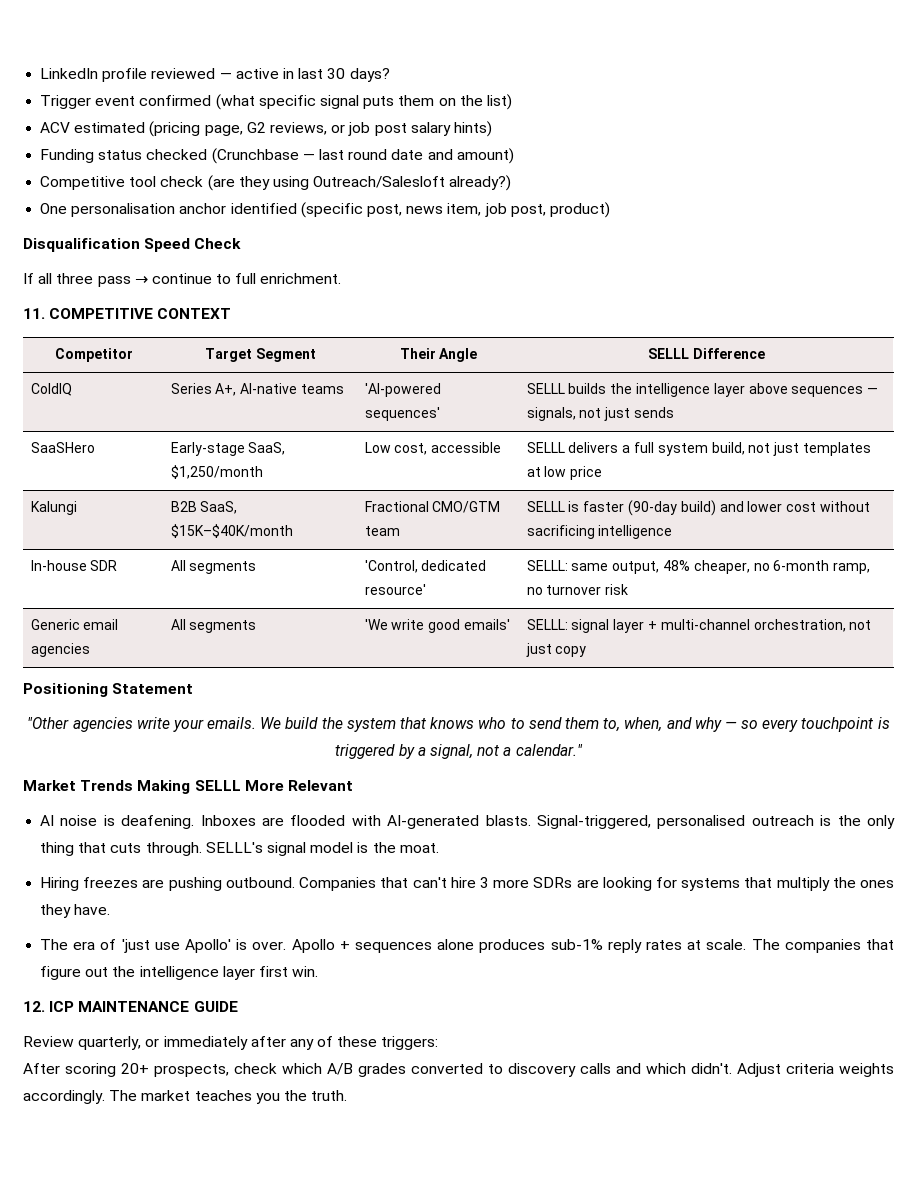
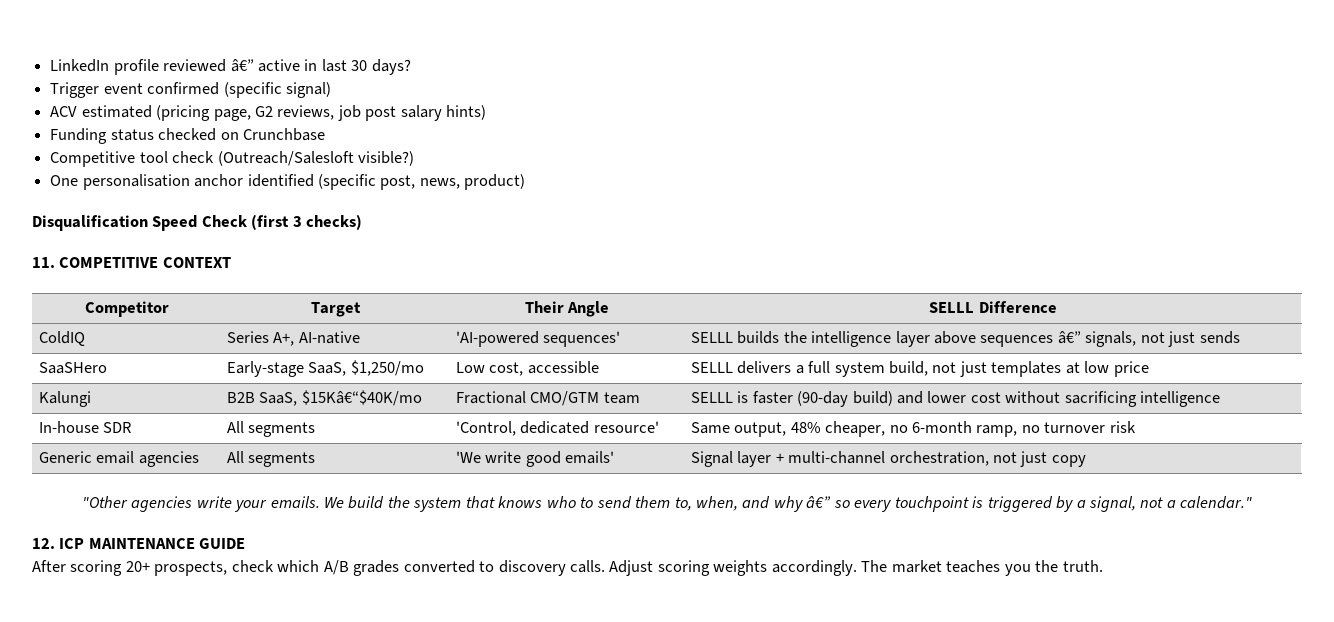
- LinkedIn profile reviewed — active in last 30 days?
+ LinkedIn profile reviewed â€” active in last 30 days?
- Trigger event confirmed (what specific signal puts them on the list)
+ Trigger event confirmed (specific signal)
- ACV estimated (pricing page, G2 reviews, or job post salary hints)
+ ACV estimated (pricing page, G2 reviews, job post salary hints)
- Funding status checked (Crunchbase — last round date and amount)
- Competitive tool check (are they using Outreach/Salesloft already?)
+ Funding status checked on Crunchbase
+ Competitive tool check (Outreach/Salesloft visible?)
- One personalisation anchor identified (specific post, news item, job post, product)
+ One personalisation anchor identified (specific post, news, product)
- Disqualification Speed Check
- If all three pass → continue to full enrichment.
+ Disqualification Speed Check (first 3 checks)
- Competitor | Target Segment | Their Angle | SELLL Difference
+ Competitor | Target | Their Angle | SELLL Difference
- ColdIQ | Series A+, AI-native teams | 'AI-powered sequences' | SELLL builds the intelligence layer above sequences — signals, not just sends
+ ColdIQ | Series A+, AI-native | 'AI-powered sequences' | SELLL builds the intelligence layer above sequences â€” signals, not just sends
- SaaSHero | Early-stage SaaS, $1,250/month | Low cost, accessible | SELLL delivers a full system build, not just templates at low price
+ SaaSHero | Early-stage SaaS, $1,250/mo | Low cost, accessible | SELLL delivers a full system build, not just templates at low price
- Kalungi | B2B SaaS, $15K–$40K/month | Fractional CMO/GTM team | SELLL is faster (90-day build) and lower cost without sacrificing intelligence
+ Kalungi | B2B SaaS, $15Kâ€“$40K/mo | Fractional CMO/GTM team | SELLL is faster (90-day build) and lower cost without sacrificing intelligence
- In-house SDR | All segments | 'Control, dedicated resource' | SELLL: same output, 48% cheaper, no 6-month ramp, no turnover risk
+ In-house SDR | All segments | 'Control, dedicated resource' | Same output, 48% cheaper, no 6-month ramp, no turnover risk
- Generic email agencies | All segments | 'We write good emails' | SELLL: signal layer + multi-channel orchestration, not just copy
+ Generic email agencies | All segments | 'We write good emails' | Signal layer + multi-channel orchestration, not just copy
- Positioning Statement
- We build the system that knows who to send them to, when, and why — so every touchpoint is triggered by a signal, not a calendar."
+ We build the system that knows who to send them to, when, and why â€” so every touchpoint is triggered by a signal, not a calendar."
- Market Trends Making SELLL More Relevant
- AI noise is deafening. Inboxes are flooded with AI-generated blasts. Signal-triggered, personalised outreach is the only thing that cuts through. SELLL's signal model is the moat.
- Hiring freezes are pushing outbound. Companies that can't hire 3 more SDRs are looking for systems that multiply the ones they have.
- The era of 'just use Apollo' is over. Apollo + sequences alone produces sub-1% reply rates at scale. The companies that figure out the intelligence layer first win.
  12. ICP MAINTENANCE GUIDE
- Review quarterly, or immediately after any of these triggers:
- After scoring 20+ prospects, check which A/B grades converted to discovery calls and which didn't. Adjust criteria weights accordingly.
+ After scoring 20+ prospects, check which A/B grades converted to discovery calls. Adjust scoring weights accordingly.

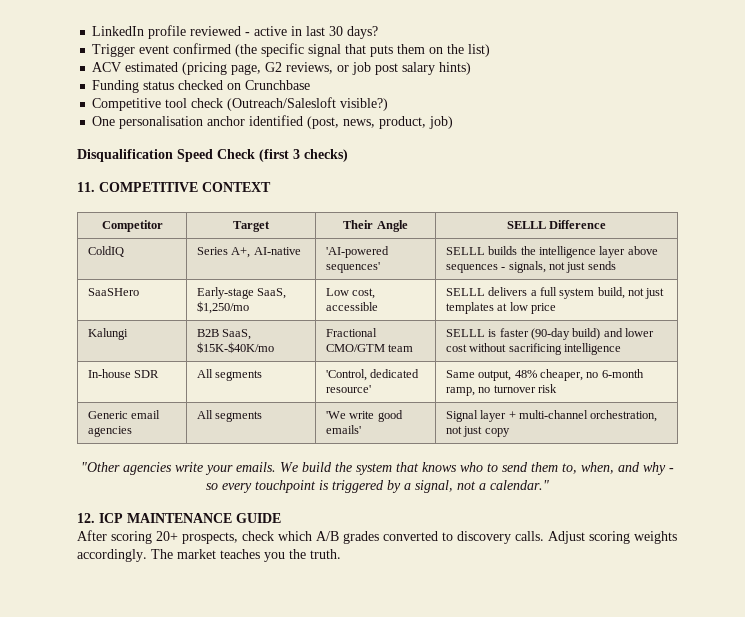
- LinkedIn profile reviewed â€” active in last 30 days?
+ LinkedIn profile reviewed - active in last 30 days?
- Trigger event confirmed (specific signal)
+ Trigger event confirmed (the specific signal that puts them on the list)
- ACV estimated (pricing page, G2 reviews, job post salary hints)
+ ACV estimated (pricing page, G2 reviews, or job post salary hints)
- One personalisation anchor identified (specific post, news, product)
+ One personalisation anchor identified (post, news, product, job)
- ColdIQ | Series A+, AI-native | 'AI-powered sequences' | SELLL builds the intelligence layer above sequences â€” signals, not just sends
+ ColdIQ | Series A+, AI-native | 'AI-powered sequences' | SELLL builds the intelligence layer above sequences - signals, not just sends
- Kalungi | B2B SaaS, $15Kâ€“$40K/mo | Fractional CMO/GTM team | SELLL is faster (90-day build) and lower cost without sacrificing intelligence
+ Kalungi | B2B SaaS, $15K-$40K/mo | Fractional CMO/GTM team | SELLL is faster (90-day build) and lower cost without sacrificing intelligence
- We build the system that knows who to send them to, when, and why â€” so every touchpoint is triggered by a signal, not a calendar."
+ We build the system that knows who to send them to, when, and why - so every touchpoint is triggered by a signal, not a calendar."

